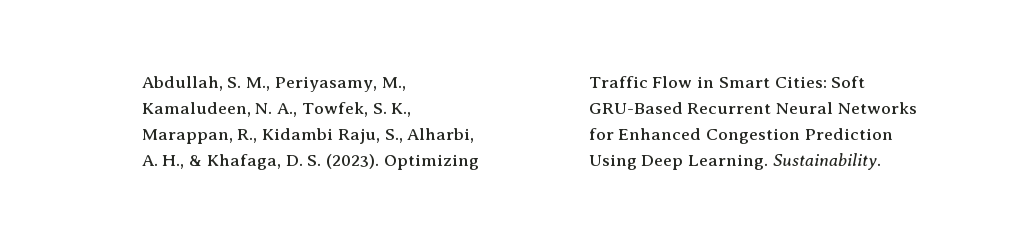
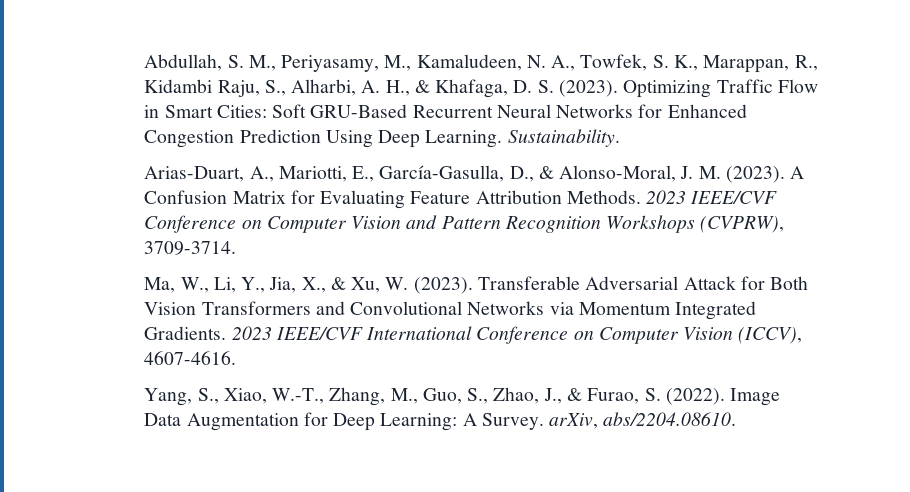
+ Arias-Duart, A., Mariotti, E., García-Gasulla, D., & Alonso-Moral, J. M. (2023). A Confusion Matrix for Evaluating Feature Attribution Methods. 2023 IEEE/CVF Conference on Computer Vision and Pattern Recognition Workshops (CVPRW), 3709-3714.
+ Ma, W., Li, Y., Jia, X., & Xu, W. (2023). Transferable Adversarial Attack for Both Vision Transformers and Convolutional Networks via Momentum Integrated Gradients. 2023 IEEE/CVF International Conference on Computer Vision (ICCV), 4607-4616.
+ Yang, S., Xiao, W.-T., Zhang, M., Guo, S., Zhao, J., & Furao, S. (2022). Image Data Augmentation for Deep Learning: A Survey. arXiv, abs/2204.08610.

